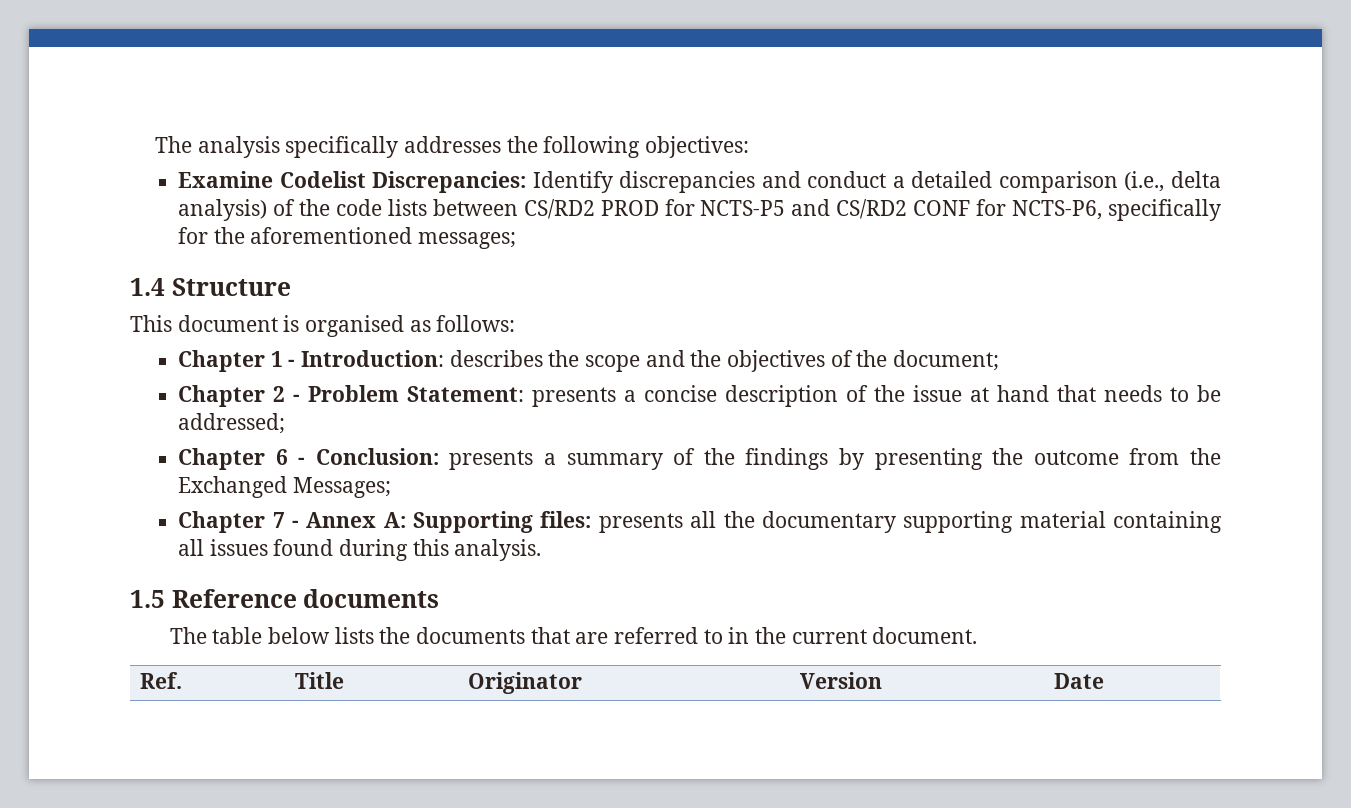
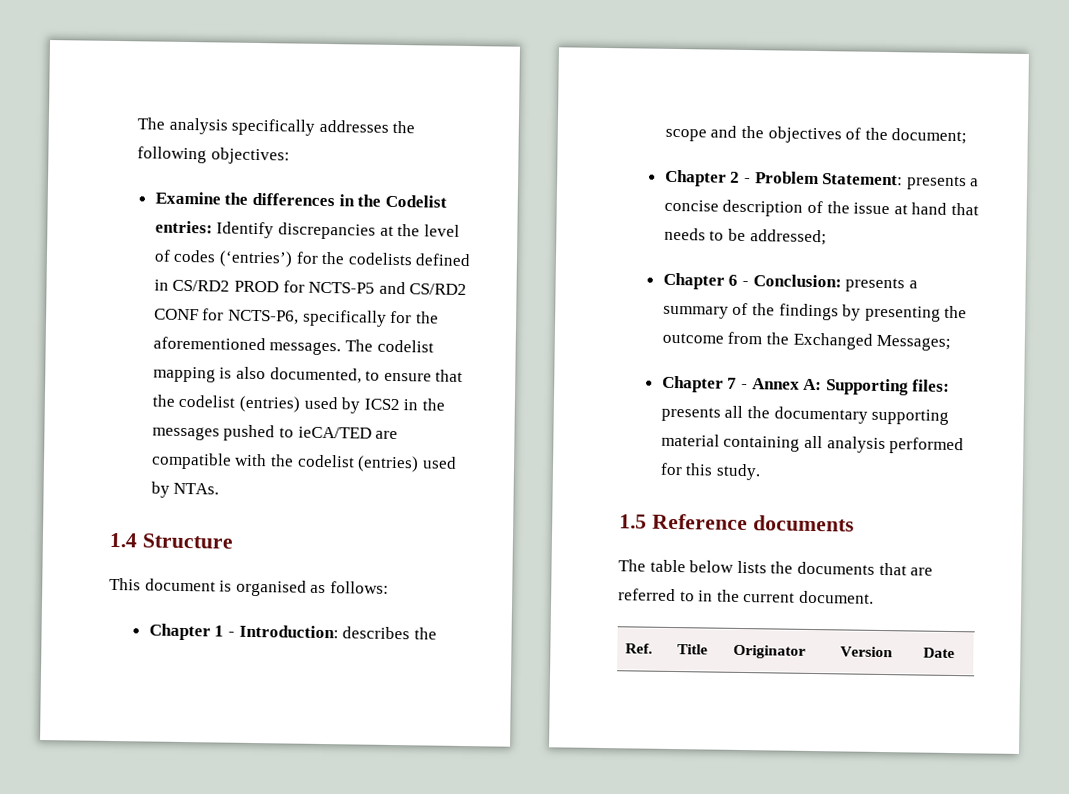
- Examine Codelist Discrepancies: Identify discrepancies and conduct a detailed comparison (i.e., delta analysis) of the code lists between CS/RD2 PROD for NCTS-P5 and CS/RD2 CONF for NCTS-P6, specifically for the aforementioned messages;
+ Examine the differences in the Codelist entries: Identify discrepancies at the level of codes (‘entries’) for the codelists defined in CS/RD2 PROD for NCTS-P5 and CS/RD2 CONF for NCTS-P6, specifically for the aforementioned messages. The codelist mapping is also documented, to ensure that the codelist (entries) used by ICS2 in the messages pushed to ieCA/TED are compatible with the codelist (entries) used by NTAs.
- Chapter 7 - Annex A: Supporting files: presents all the documentary supporting material containing all issues found during this analysis.
+ Chapter 7 - Annex A: Supporting files: presents all the documentary supporting material containing all analysis performed for this study.

